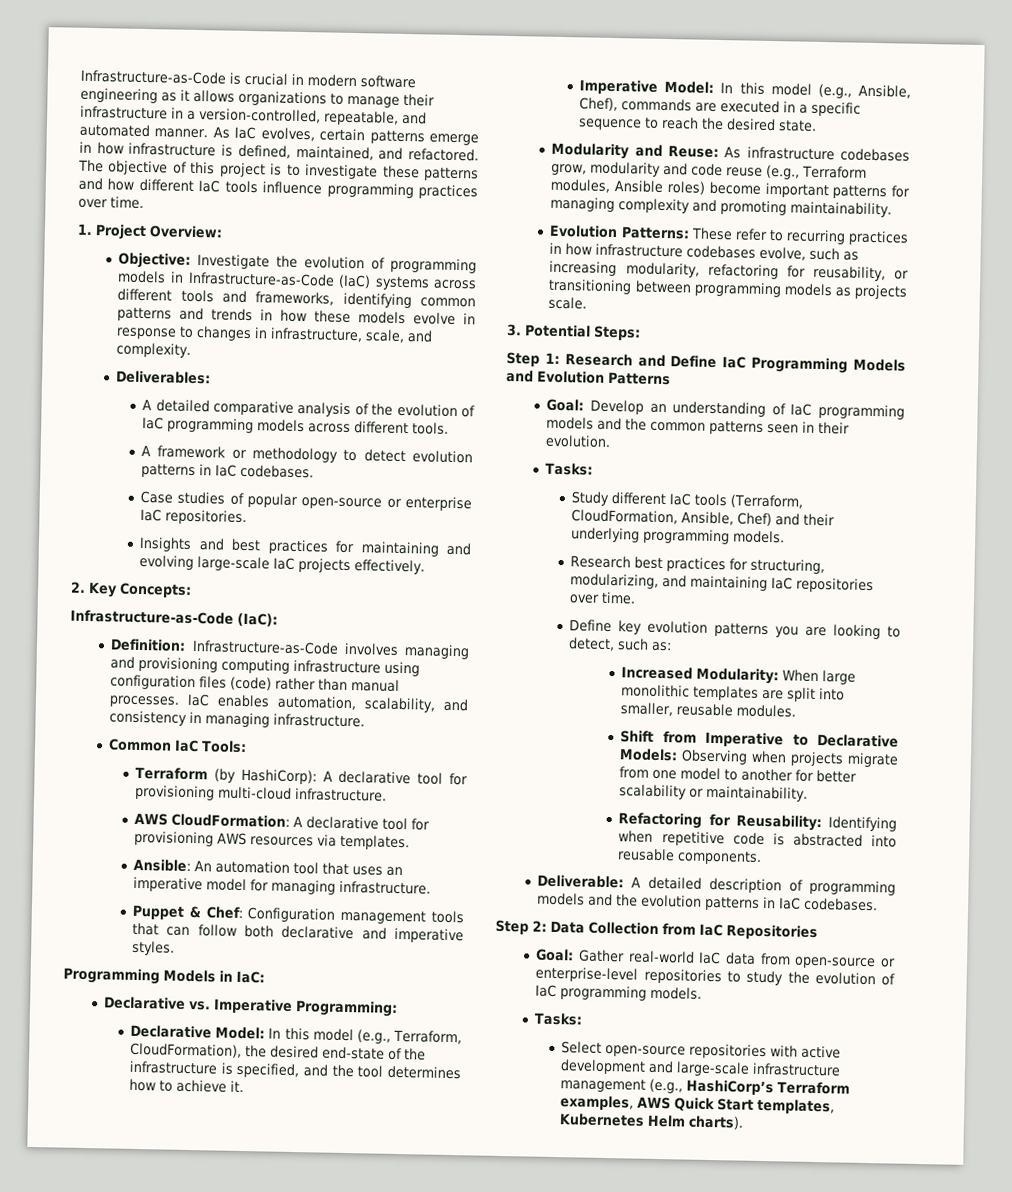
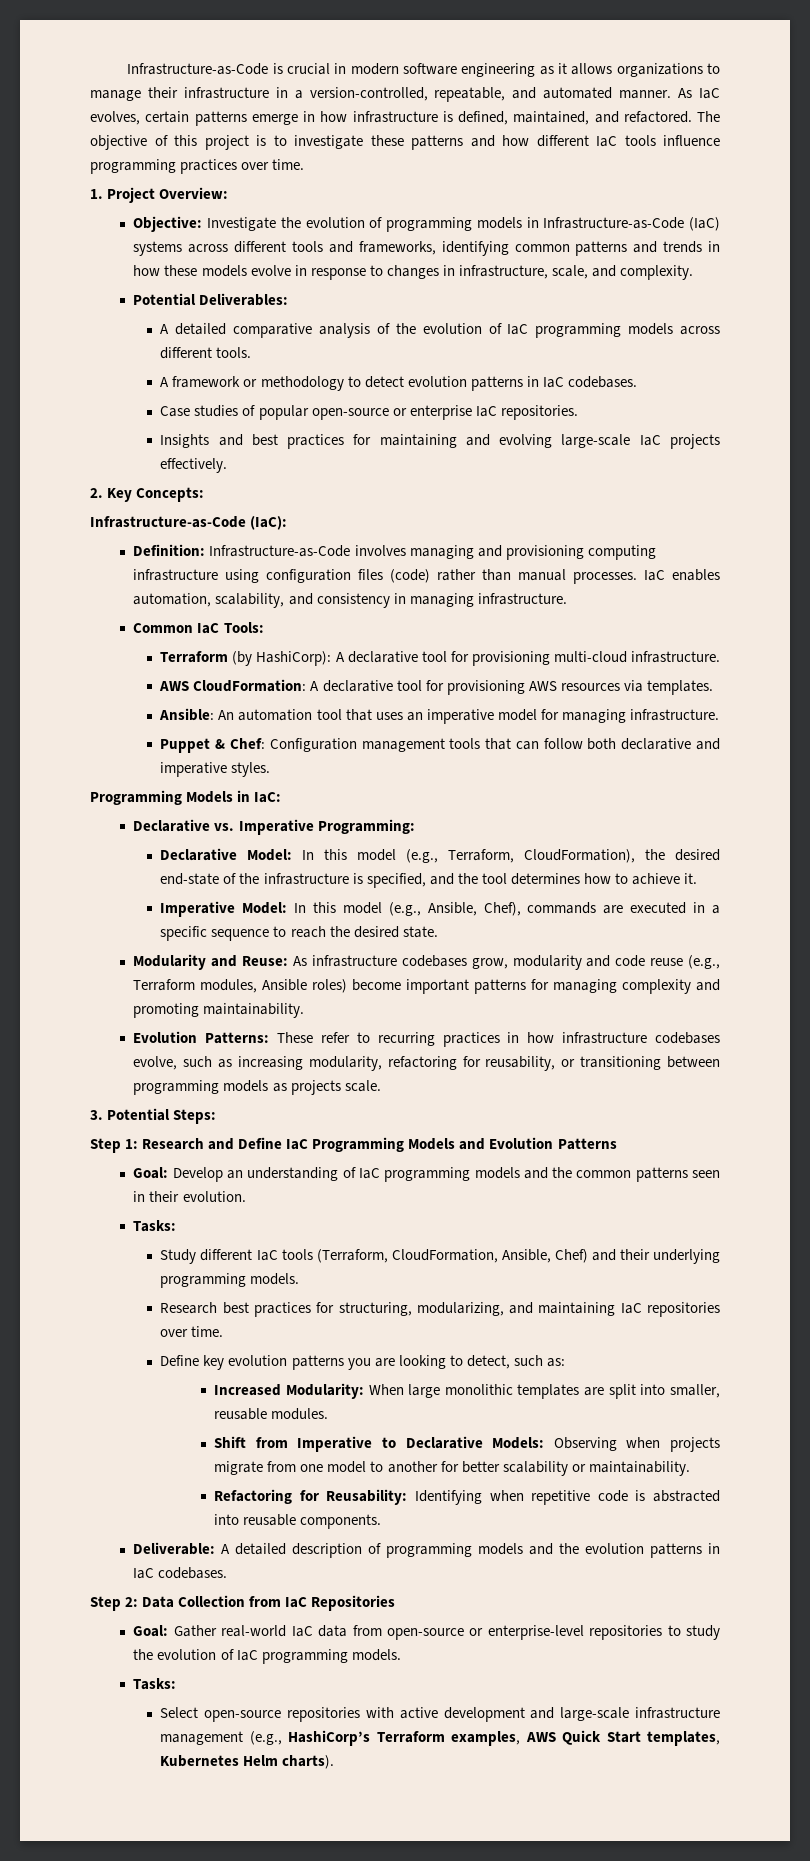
- Deliverables:
+ Potential Deliverables:

